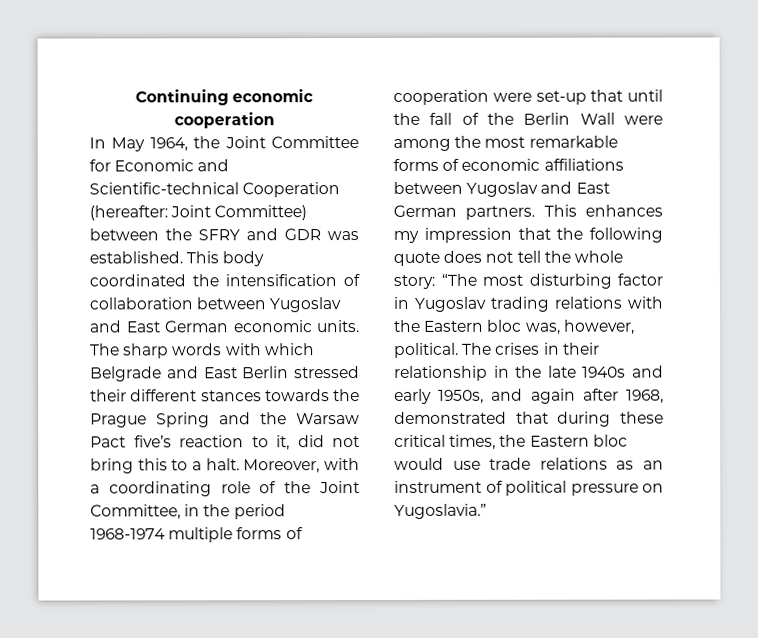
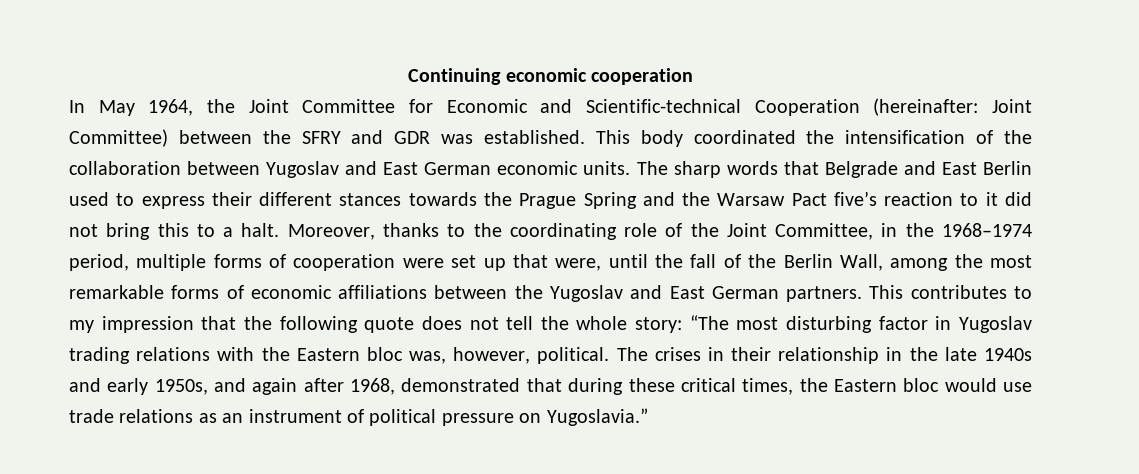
- In May 1964, the Joint Committee for Economic and Scientific-technical Cooperation (hereafter: Joint Committee) between the SFRY and GDR was established.
+ In May 1964, the Joint Committee for Economic and Scientific-technical Cooperation (hereinafter: Joint Committee) between the SFRY and GDR was established.
- This body coordinated the intensification of collaboration between Yugoslav and East German economic units.
+ This body coordinated the intensification of the collaboration between Yugoslav and East German economic units.
- The sharp words with which Belgrade and East Berlin stressed their different stances towards the Prague Spring and the Warsaw Pact five’s reaction to it, did not bring this to a halt.
+ The sharp words that Belgrade and East Berlin used to express their different stances towards the Prague Spring and the Warsaw Pact five’s reaction to it did not bring this to a halt.
- Moreover, with a coordinating role of the Joint Committee, in the period 1968-1974 multiple forms of cooperation were set-up that until the fall of the Berlin Wall were among the most remarkable forms of economic affiliations between Yugoslav and East German partners.
+ Moreover, thanks to the coordinating role of the Joint Committee, in the 1968–1974 period, multiple forms of cooperation were set up that were, until the fall of the Berlin Wall, among the most remarkable forms of economic affiliations between the Yugoslav and East German partners.
- This enhances my impression that the following quote does not tell the whole story: “The most disturbing factor in Yugoslav trading relations with the Eastern bloc was, however, political.
+ This contributes to my impression that the following quote does not tell the whole story: “The most disturbing factor in Yugoslav trading relations with the Eastern bloc was, however, political.

